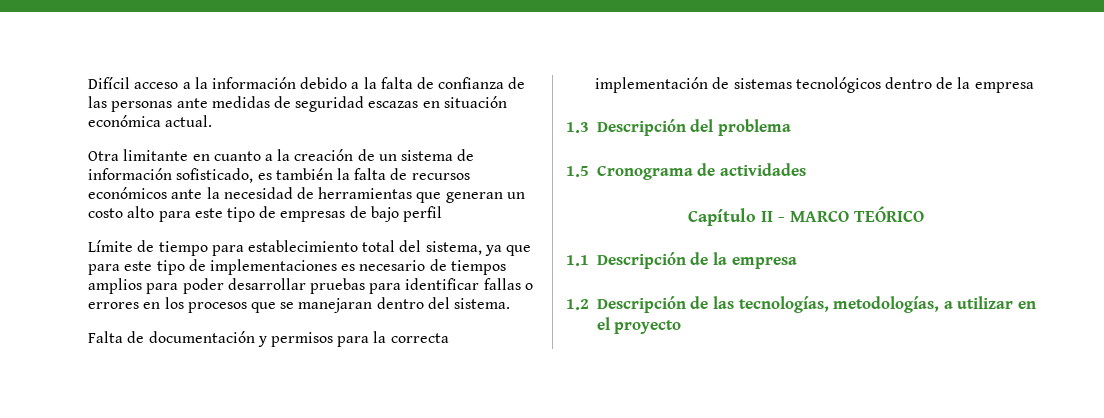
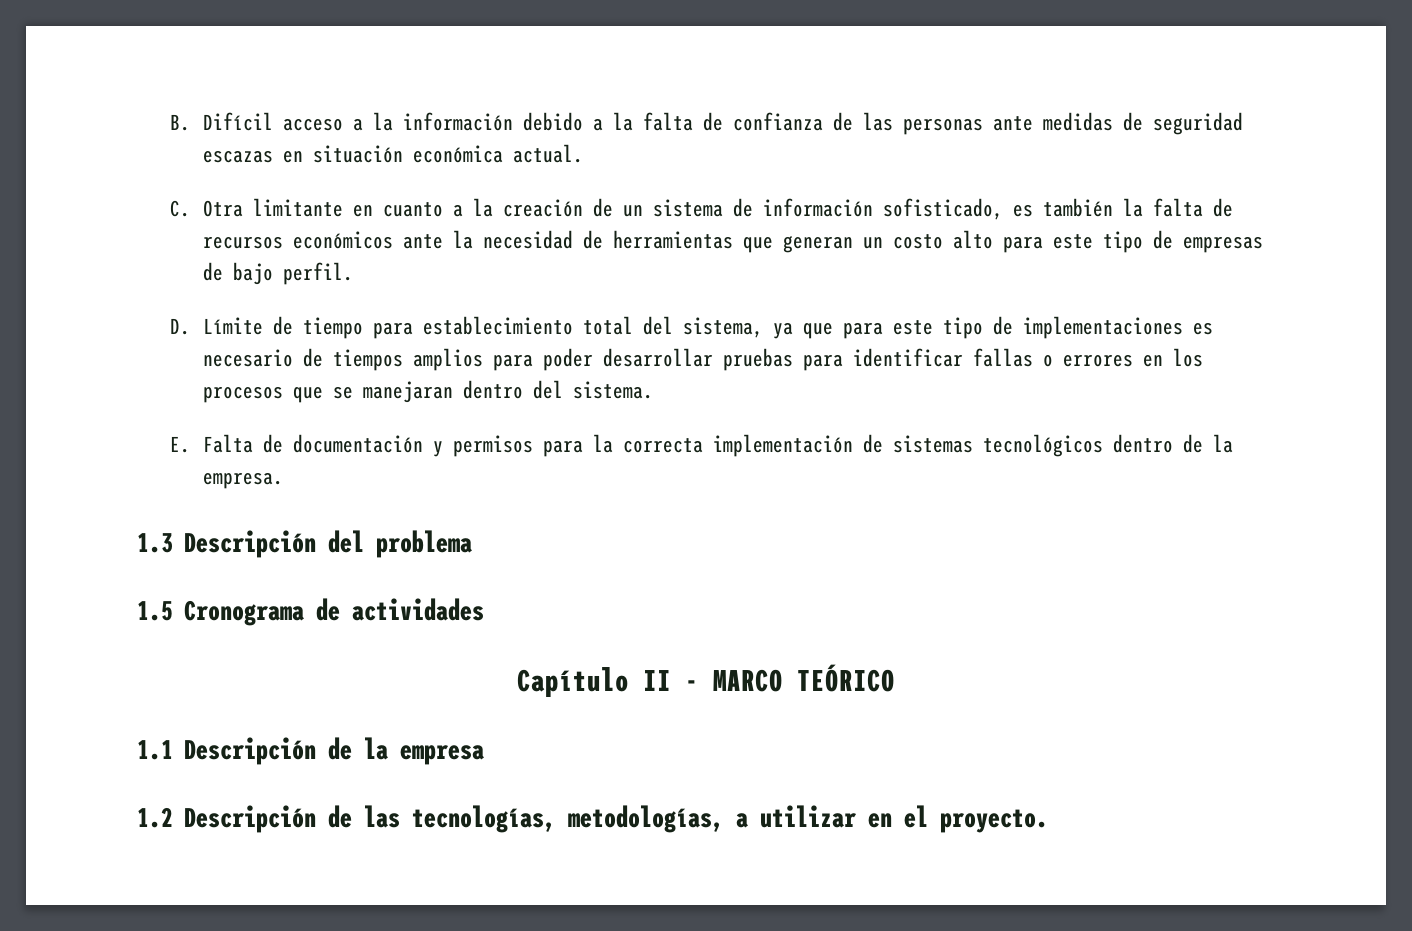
- Difícil acceso a la información debido a la falta de confianza de las personas ante medidas de seguridad escazas en situación económica actual.
+ B. Difícil acceso a la información debido a la falta de confianza de las personas ante medidas de seguridad escazas en situación económica actual.
- Otra limitante en cuanto a la creación de un sistema de información sofisticado, es también la falta de recursos económicos ante la necesidad de herramientas que generan un costo alto para este tipo de empresas de bajo perfil
- Límite de tiempo para establecimiento total del sistema, ya que para este tipo de implementaciones es necesario de tiempos amplios para poder desarrollar pruebas para identificar fallas o errores en los procesos que se manejaran dentro del sistema.
+ C. Otra limitante en cuanto a la creación de un sistema de información sofisticado, es también la falta de recursos económicos ante la necesidad de herramientas que generan un costo alto para este tipo de empresas de bajo perfil.
+ D. Límite de tiempo para establecimiento total del sistema, ya que para este tipo de implementaciones es necesario de tiempos amplios para poder desarrollar pruebas para identificar fallas o errores en los procesos que se manejaran dentro del sistema.
- Falta de documentación y permisos para la correcta implementación de sistemas tecnológicos dentro de la empresa
+ E. Falta de documentación y permisos para la correcta implementación de sistemas tecnológicos dentro de la empresa.
- 1.2 Descripción de las tecnologías, metodologías, a utilizar en el proyecto
+ 1.2 Descripción de las tecnologías, metodologías, a utilizar en el proyecto.

